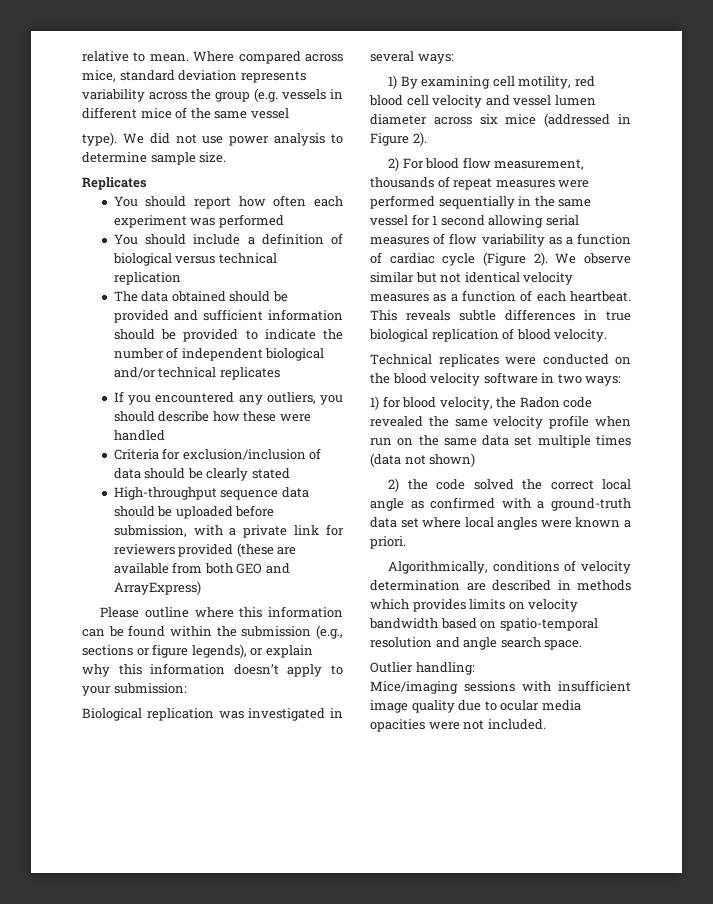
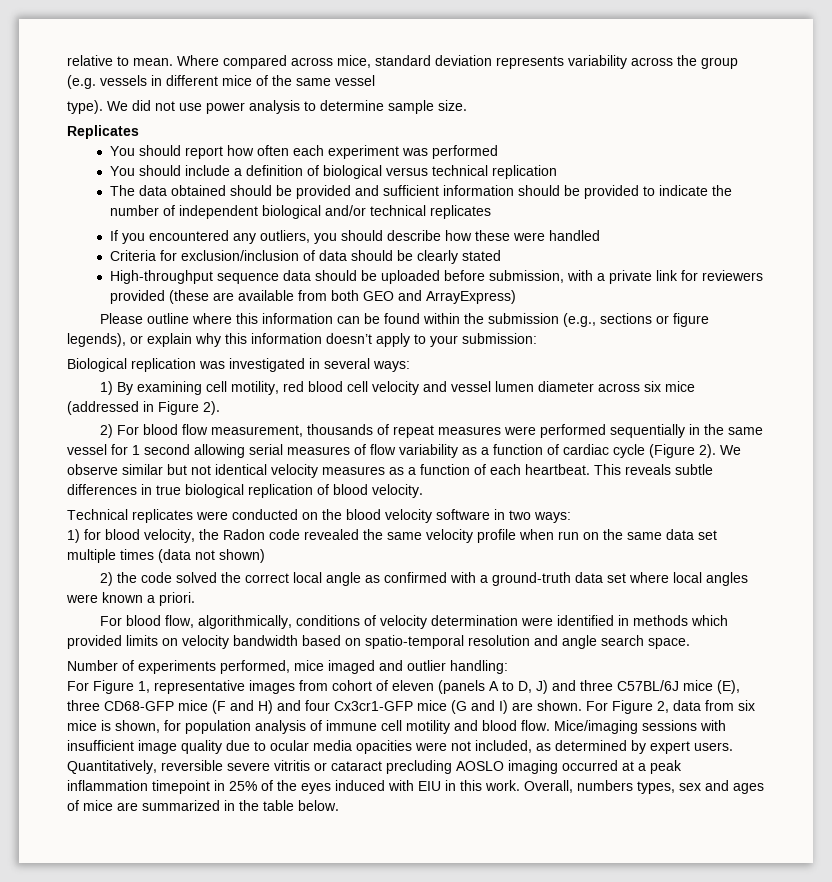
- Algorithmically, conditions of velocity determination are described in methods which provides limits on velocity bandwidth based on spatio-temporal resolution and angle search space.
+ For blood flow, algorithmically, conditions of velocity determination were identified in methods which provided limits on velocity bandwidth based on spatio-temporal resolution and angle search space.
- Outlier handling:
- Mice/imaging sessions with insufficient image quality due to ocular media opacities were not included.
+ Number of experiments performed, mice imaged and outlier handling:
+ For Figure 1, representative images from cohort of eleven (panels A to D, J) and three C57BL/6J mice (E), three CD68-GFP mice (F and H) and four Cx3cr1-GFP mice (G and I) are shown. For Figure 2, data from six mice is shown, for population analysis of immune cell motility and blood flow. Mice/imaging sessions with insufficient image quality due to ocular media opacities were not included, as determined by expert users. Quantitatively, reversible severe vitritis or cataract precluding AOSLO imaging occurred at a peak inflammation timepoint in 25% of the eyes induced with EIU in this work. Overall, numbers types, sex and ages of mice are summarized in the table below.

